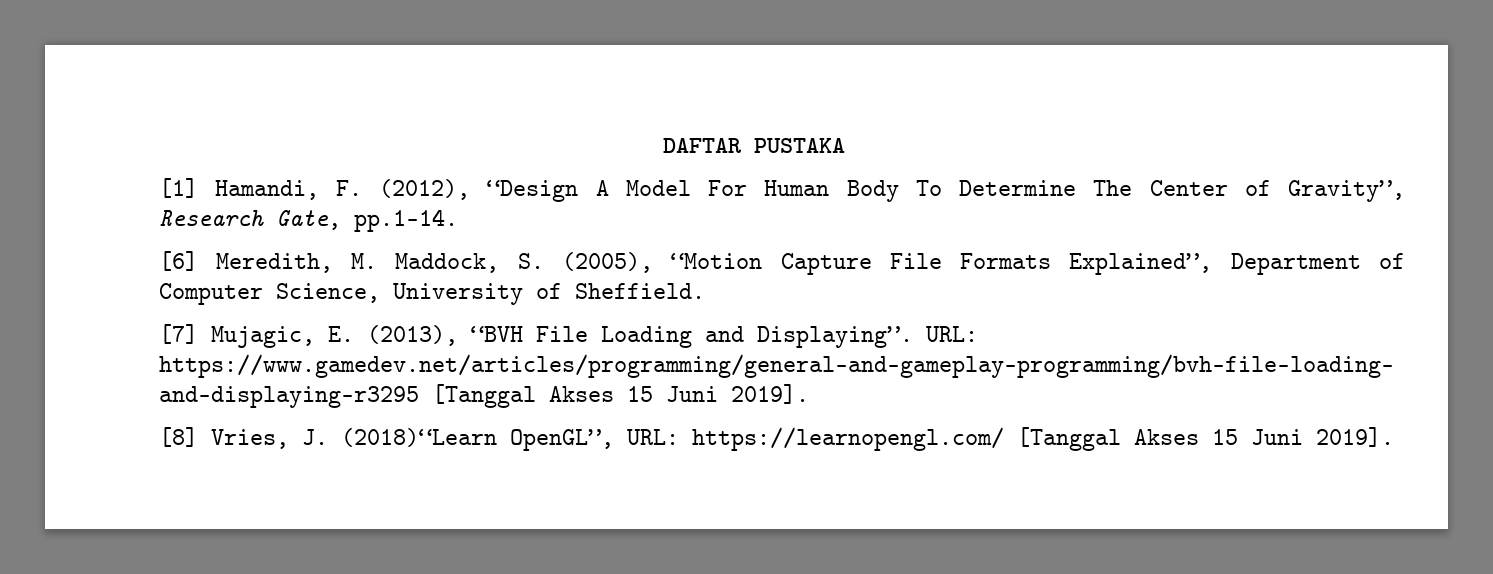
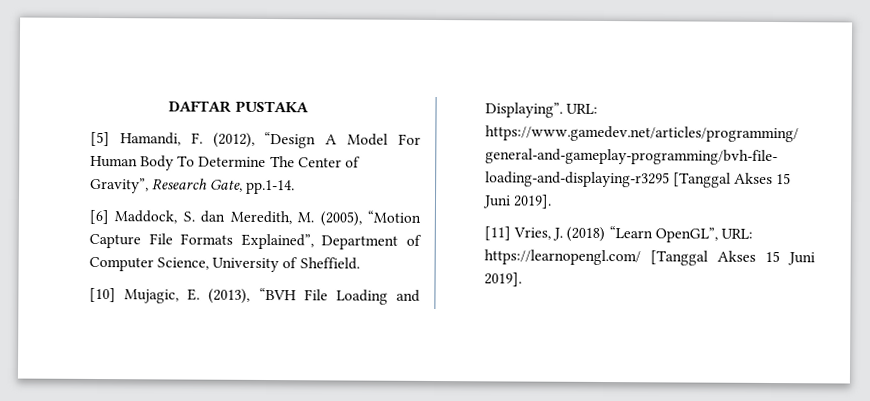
- [1] Hamandi, F. (2012), “Design A Model For Human Body To Determine The Center of Gravity”, Research Gate, pp.1-14.
+ [5] Hamandi, F. (2012), “Design A Model For Human Body To Determine The Center of Gravity”, Research Gate, pp.1-14.
- [6] Meredith, M. Maddock, S. (2005), “Motion Capture File Formats Explained”, Department of Computer Science, University of Sheffield.
+ [6] Maddock, S. dan Meredith, M. (2005), “Motion Capture File Formats Explained”, Department of Computer Science, University of Sheffield.
- [7] Mujagic, E. (2013), “BVH File Loading and Displaying”.
+ [10] Mujagic, E. (2013), “BVH File Loading and Displaying”.
- [8] Vries, J. (2018)“Learn OpenGL”, URL: https://learnopengl.com/ [Tanggal Akses 15 Juni 2019].
+ [11] Vries, J. (2018) “Learn OpenGL”, URL: https://learnopengl.com/ [Tanggal Akses 15 Juni 2019].

